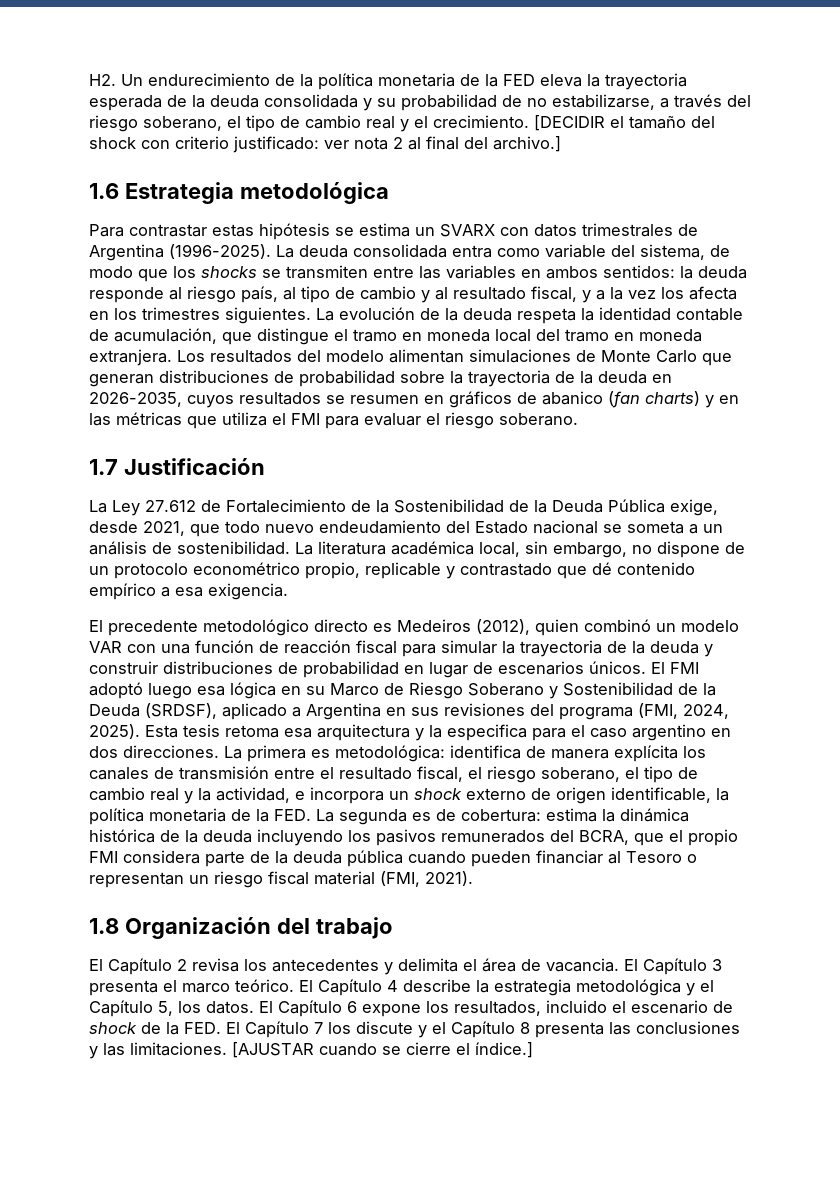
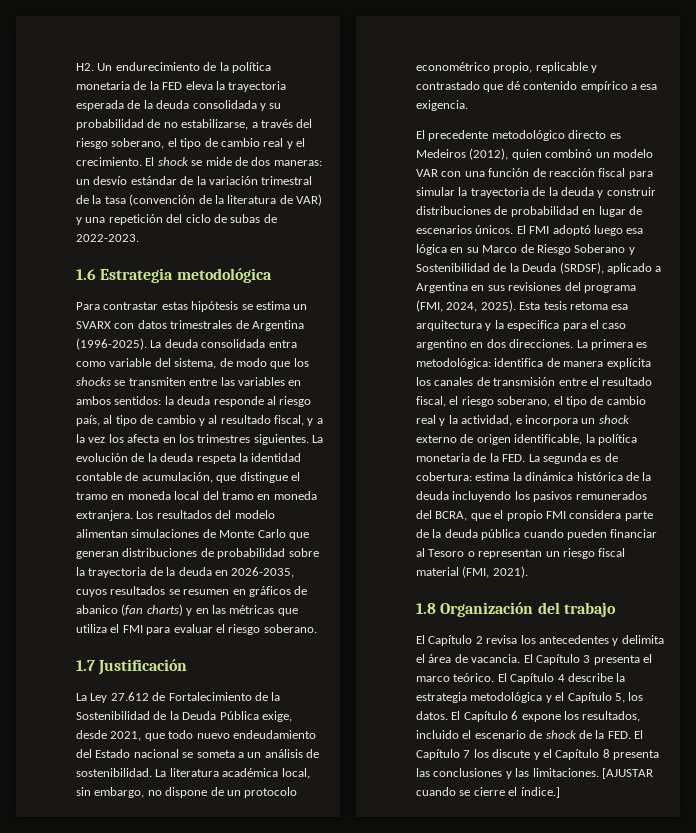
- [DECIDIR el tamaño del shock con criterio justificado: ver nota 2 al final del archivo.]
+ El shock se mide de dos maneras: un desvío estándar de la variación trimestral de la tasa (convención de la literatura de VAR) y una repetición del ciclo de subas de 2022-2023.

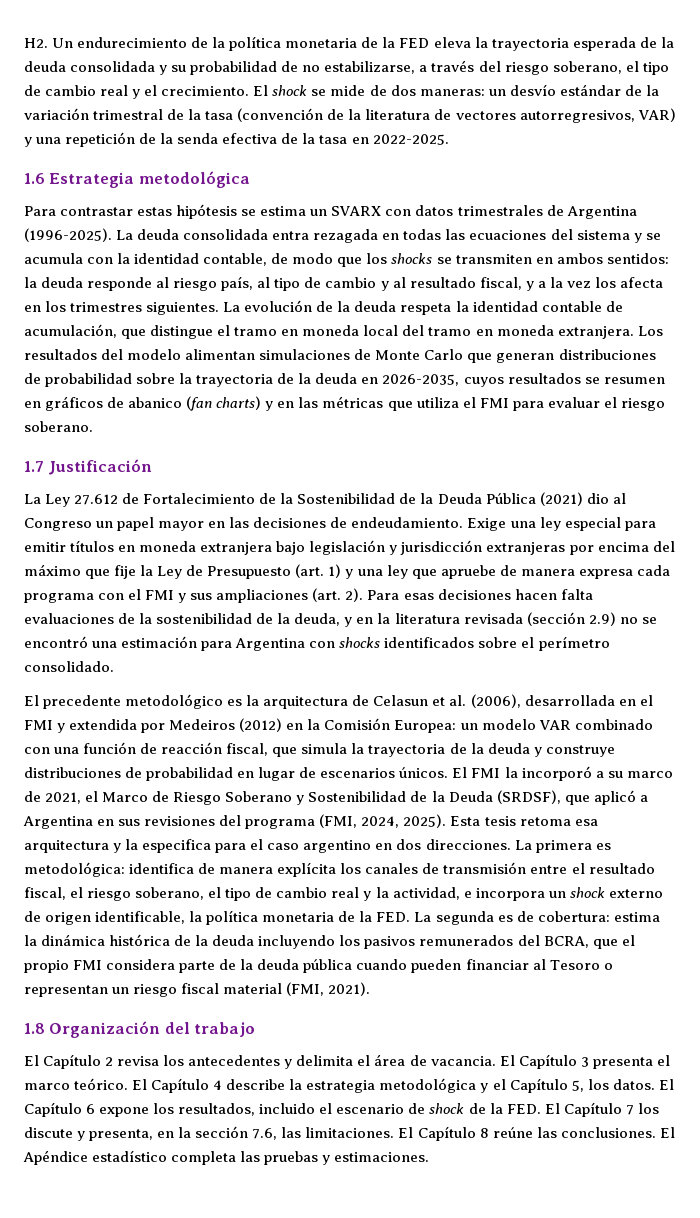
- El shock se mide de dos maneras: un desvío estándar de la variación trimestral de la tasa (convención de la literatura de VAR) y una repetición del ciclo de subas de 2022-2023.
+ El shock se mide de dos maneras: un desvío estándar de la variación trimestral de la tasa (convención de la literatura de vectores autorregresivos, VAR) y una repetición de la senda efectiva de la tasa en 2022-2025.
- La deuda consolidada entra como variable del sistema, de modo que los shocks se transmiten entre las variables en ambos sentidos: la deuda responde al riesgo país, al tipo de cambio y al resultado fiscal, y a la vez los afecta en los trimestres siguientes.
+ La deuda consolidada entra rezagada en todas las ecuaciones del sistema y se acumula con la identidad contable, de modo que los shocks se transmiten en ambos sentidos: la deuda responde al riesgo país, al tipo de cambio y al resultado fiscal, y a la vez los afecta en los trimestres siguientes.
- La Ley 27.612 de Fortalecimiento de la Sostenibilidad de la Deuda Pública exige, desde 2021, que todo nuevo endeudamiento del Estado nacional se someta a un análisis de sostenibilidad. La literatura académica local, sin embargo, no dispone de un protocolo econométrico propio, replicable y contrastado que dé contenido empírico a esa exigencia.
- El precedente metodológico directo es Medeiros (2012), quien combinó un modelo VAR con una función de reacción fiscal para simular la trayectoria de la deuda y construir distribuciones de probabilidad en lugar de escenarios únicos.
+ La Ley 27.612 de Fortalecimiento de la Sostenibilidad de la Deuda Pública (2021) dio al Congreso un papel mayor en las decisiones de endeudamiento. Exige una ley especial para emitir títulos en moneda extranjera bajo legislación y jurisdicción extranjeras por encima del máximo que fije la Ley de Presupuesto (art. 1) y una ley que apruebe de manera expresa cada programa con el FMI y sus ampliaciones (art. 2). Para esas decisiones hacen falta evaluaciones de la sostenibilidad de la deuda, y en la literatura revisada (sección 2.9) no se encontró una estimación para Argentina con shocks identificados sobre el perímetro consolidado.
+ El precedente metodológico es la arquitectura de Celasun et al. (2006), desarrollada en el FMI y extendida por Medeiros (2012) en la Comisión Europea: un modelo VAR combinado con una función de reacción fiscal, que simula la trayectoria de la deuda y construye distribuciones de probabilidad en lugar de escenarios únicos.
- El FMI adoptó luego esa lógica en su Marco de Riesgo Soberano y Sostenibilidad de la Deuda (SRDSF), aplicado a Argentina en sus revisiones del programa (FMI, 2024, 2025).
+ El FMI la incorporó a su marco de 2021, el Marco de Riesgo Soberano y Sostenibilidad de la Deuda (SRDSF), que aplicó a Argentina en sus revisiones del programa (FMI, 2024, 2025).
- El Capítulo 6 expone los resultados, incluido el escenario de shock de la FED. El Capítulo 7 los discute y el Capítulo 8 presenta las conclusiones y las limitaciones. [AJUSTAR cuando se cierre el índice.]
+ El Capítulo 6 expone los resultados, incluido el escenario de shock de la FED. El Capítulo 7 los discute y presenta, en la sección 7.6, las limitaciones. El Capítulo 8 reúne las conclusiones. El Apéndice estadístico completa las pruebas y estimaciones.

